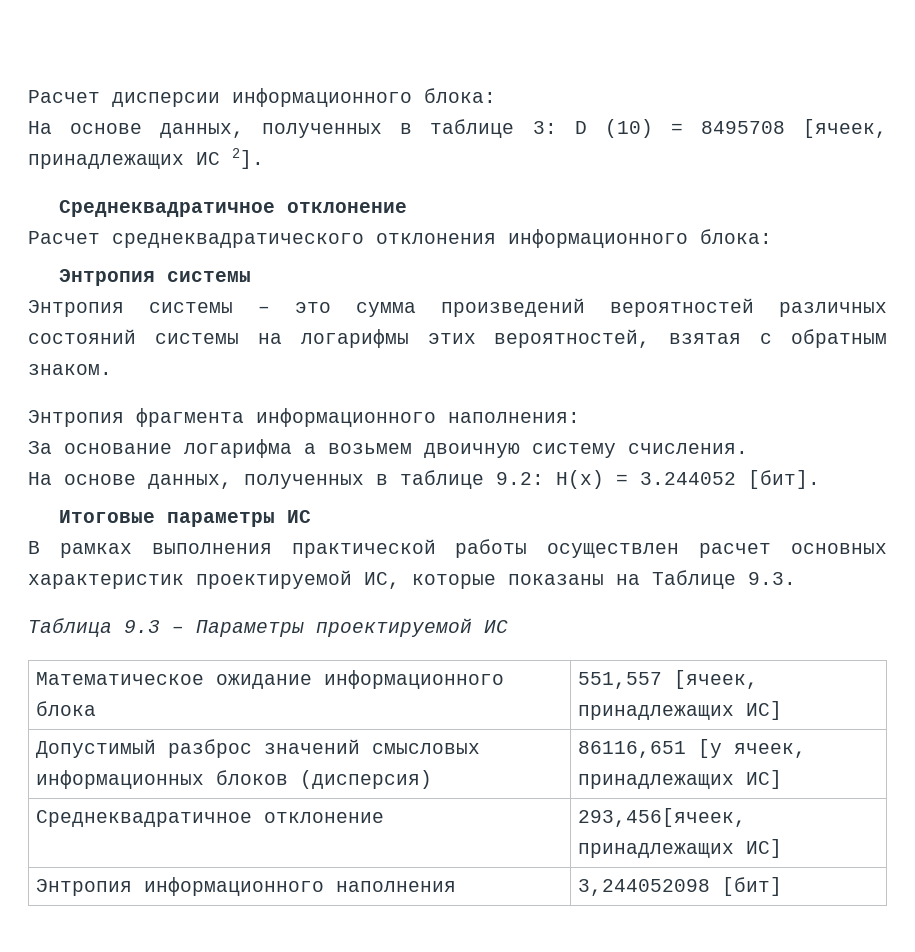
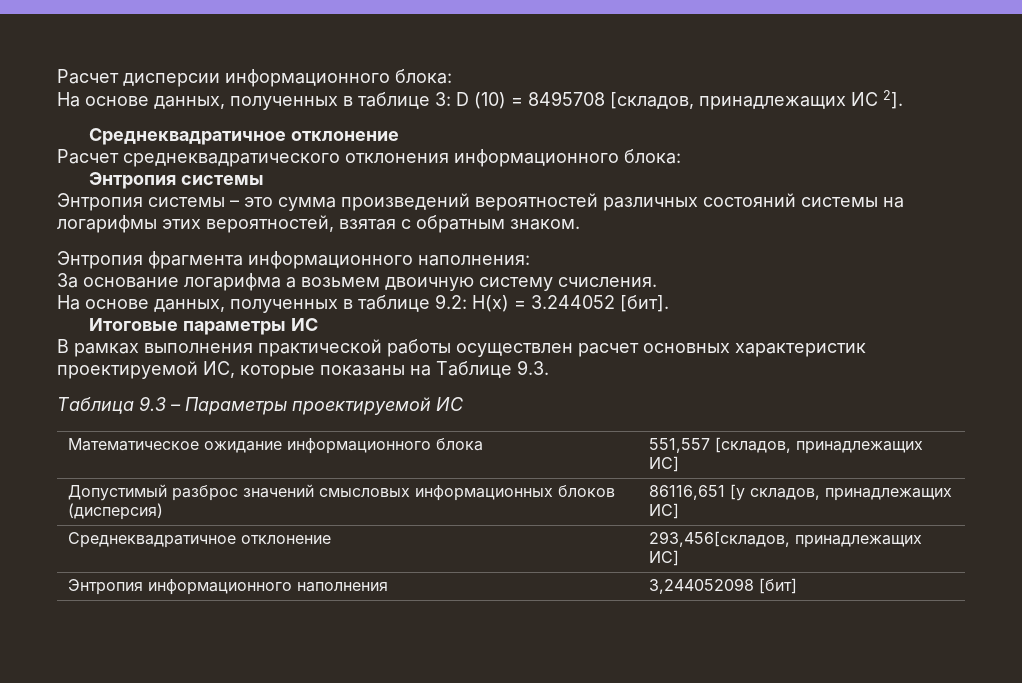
- На основе данных, полученных в таблице 3: D (10) = 8495708 [ячеек, принадлежащих ИС 2].
+ На основе данных, полученных в таблице 3: D (10) = 8495708 [складов, принадлежащих ИС 2].
- Математическое ожидание информационного блока | 551,557 [ячеек, принадлежащих ИС]
+ Математическое ожидание информационного блока | 551,557 [складов, принадлежащих ИС]
- Допустимый разброс значений смысловых информационных блоков (дисперсия) | 86116,651 [у ячеек, принадлежащих ИС]
+ Допустимый разброс значений смысловых информационных блоков (дисперсия) | 86116,651 [у складов, принадлежащих ИС]
- Среднеквадратичное отклонение | 293,456[ячеек, принадлежащих ИС]
+ Среднеквадратичное отклонение | 293,456[складов, принадлежащих ИС]

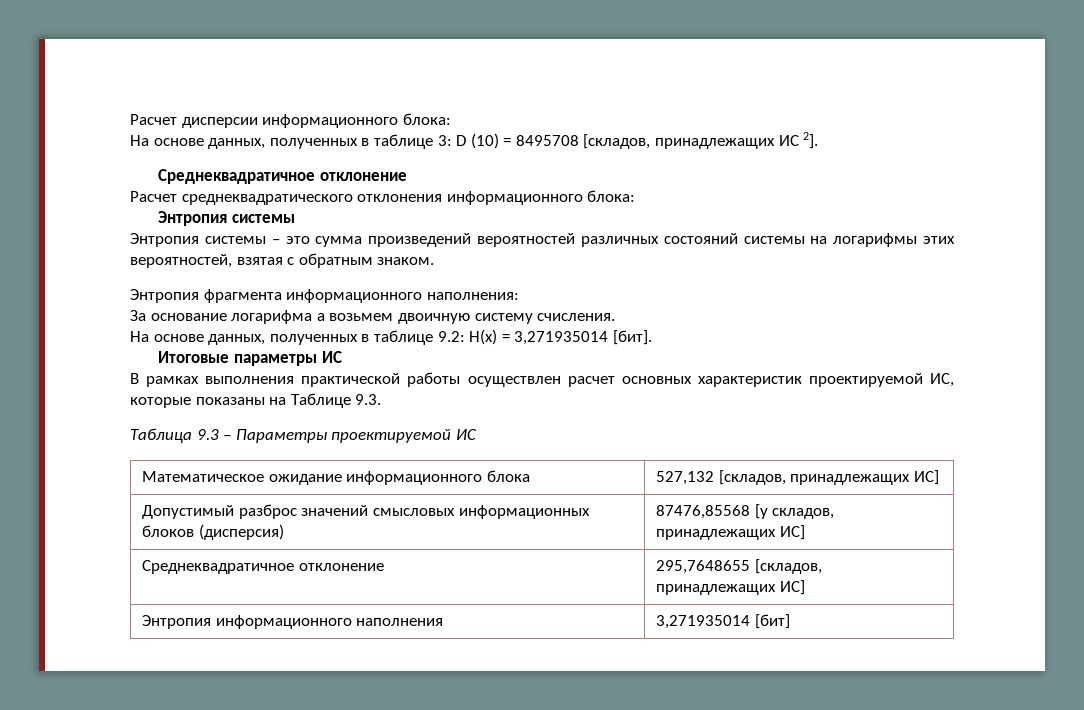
- На основе данных, полученных в таблице 9.2: H(x) = 3.244052 [бит].
+ На основе данных, полученных в таблице 9.2: H(x) = 3,271935014 [бит].
- Математическое ожидание информационного блока | 551,557 [складов, принадлежащих ИС]
+ Математическое ожидание информационного блока | 527,132 [складов, принадлежащих ИС]
- Допустимый разброс значений смысловых информационных блоков (дисперсия) | 86116,651 [у складов, принадлежащих ИС]
+ Допустимый разброс значений смысловых информационных блоков (дисперсия) | 87476,85568 [у складов, принадлежащих ИС]
- Среднеквадратичное отклонение | 293,456[складов, принадлежащих ИС]
+ Среднеквадратичное отклонение | 295,7648655 [складов, принадлежащих ИС]
- Энтропия информационного наполнения | 3,244052098 [бит]
+ Энтропия информационного наполнения | 3,271935014 [бит]

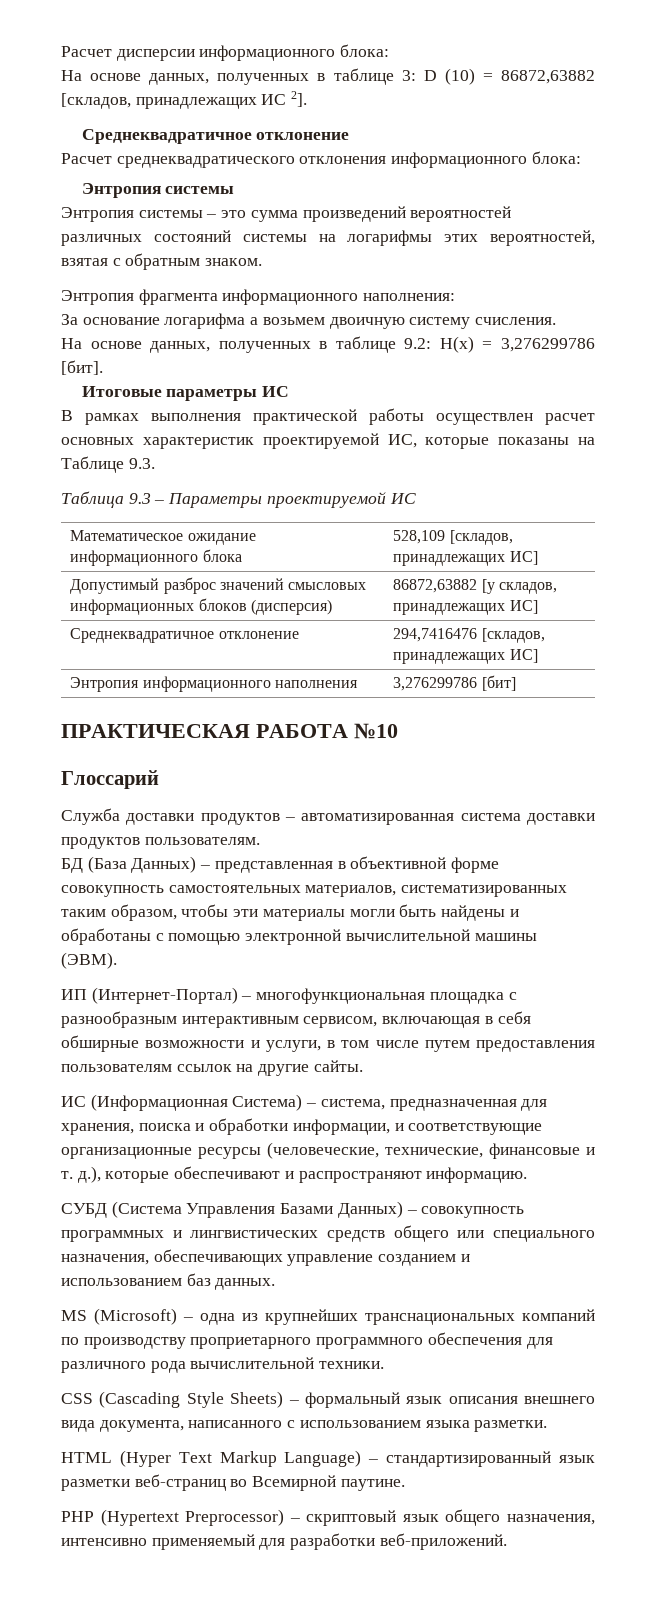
- На основе данных, полученных в таблице 3: D (10) = 8495708 [складов, принадлежащих ИС 2].
+ На основе данных, полученных в таблице 3: D (10) = 86872,63882 [складов, принадлежащих ИС 2].
- На основе данных, полученных в таблице 9.2: H(x) = 3,271935014 [бит].
+ На основе данных, полученных в таблице 9.2: H(x) = 3,276299786 [бит].
- Математическое ожидание информационного блока | 527,132 [складов, принадлежащих ИС]
+ Математическое ожидание информационного блока | 528,109 [складов, принадлежащих ИС]
- Допустимый разброс значений смысловых информационных блоков (дисперсия) | 87476,85568 [у складов, принадлежащих ИС]
+ Допустимый разброс значений смысловых информационных блоков (дисперсия) | 86872,63882 [у складов, принадлежащих ИС]
- Среднеквадратичное отклонение | 295,7648655 [складов, принадлежащих ИС]
+ Среднеквадратичное отклонение | 294,7416476 [складов, принадлежащих ИС]
- Энтропия информационного наполнения | 3,271935014 [бит]
+ Энтропия информационного наполнения | 3,276299786 [бит]
+ ПРАКТИЧЕСКАЯ РАБОТА №10
+ Глоссарий
+ Служба доставки продуктов – автоматизированная система доставки продуктов пользователям.
+ БД (База Данных) – представленная в объективной форме совокупность самостоятельных материалов, систематизированных таким образом, чтобы эти материалы могли быть найдены и обработаны с помощью электронной вычислительной машины (ЭВМ).
+ ИП (Интернет-Портал) – многофункциональная площадка с разнообразным интерактивным сервисом, включающая в себя обширные возможности и услуги, в том числе путем предоставления пользователям ссылок на другие сайты.
+ ИС (Информационная Система) – система, предназначенная для хранения, поиска и обработки информации, и соответствующие организационные ресурсы (человеческие, технические, финансовые и т. д.), которые обеспечивают и распространяют информацию.
+ СУБД (Система Управления Базами Данных) – совокупность программных и лингвистических средств общего или специального назначения, обеспечивающих управление созданием и использованием баз данных.
+ MS (Microsoft) – одна из крупнейших транснациональных компаний по производству проприетарного программного обеспечения для различного рода вычислительной техники.
+ CSS (Cascading Style Sheets) – формальный язык описания внешнего вида документа, написанного с использованием языка разметки.
+ HTML (Hyper Text Markup Language) – стандартизированный язык разметки веб-страниц во Всемирной паутине.
+ PHP (Hypertext Preprocessor) – скриптовый язык общего назначения, интенсивно применяемый для разработки веб-приложений.

